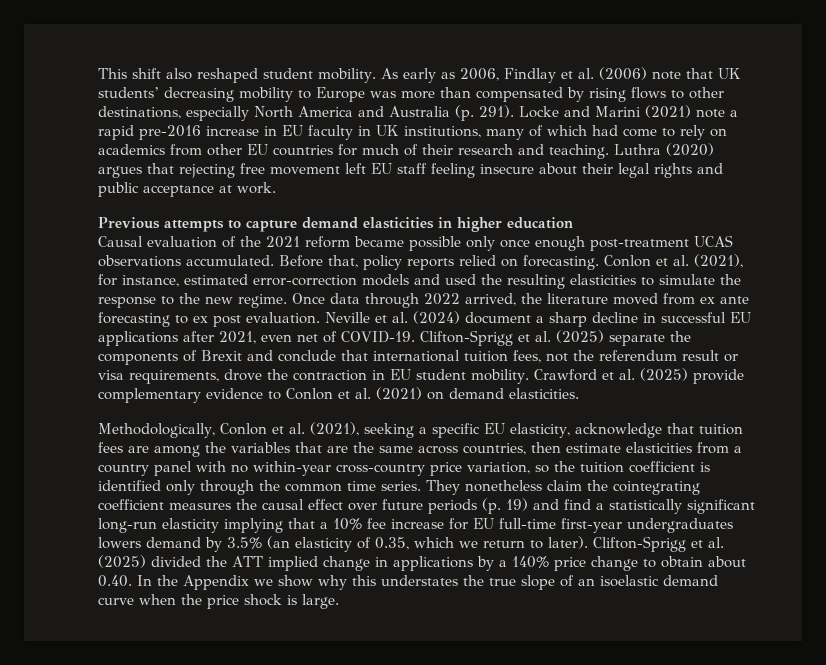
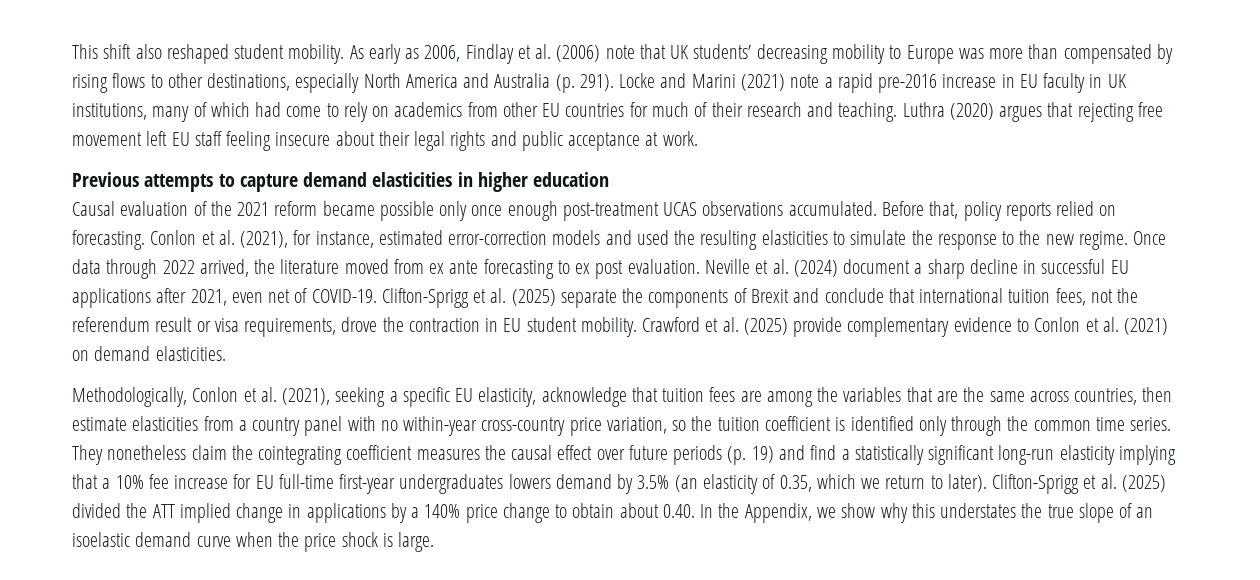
- Clifton-Sprigg et al. (2025) divided the ATT implied change in applications by a 140% price change to obtain about 0.40. In the Appendix we show why this understates the true slope of an isoelastic demand curve when the price shock is large.
+ Clifton-Sprigg et al. (2025) divided the ATT implied change in applications by a 140% price change to obtain about 0.40. In the Appendix, we show why this understates the true slope of an isoelastic demand curve when the price shock is large.

